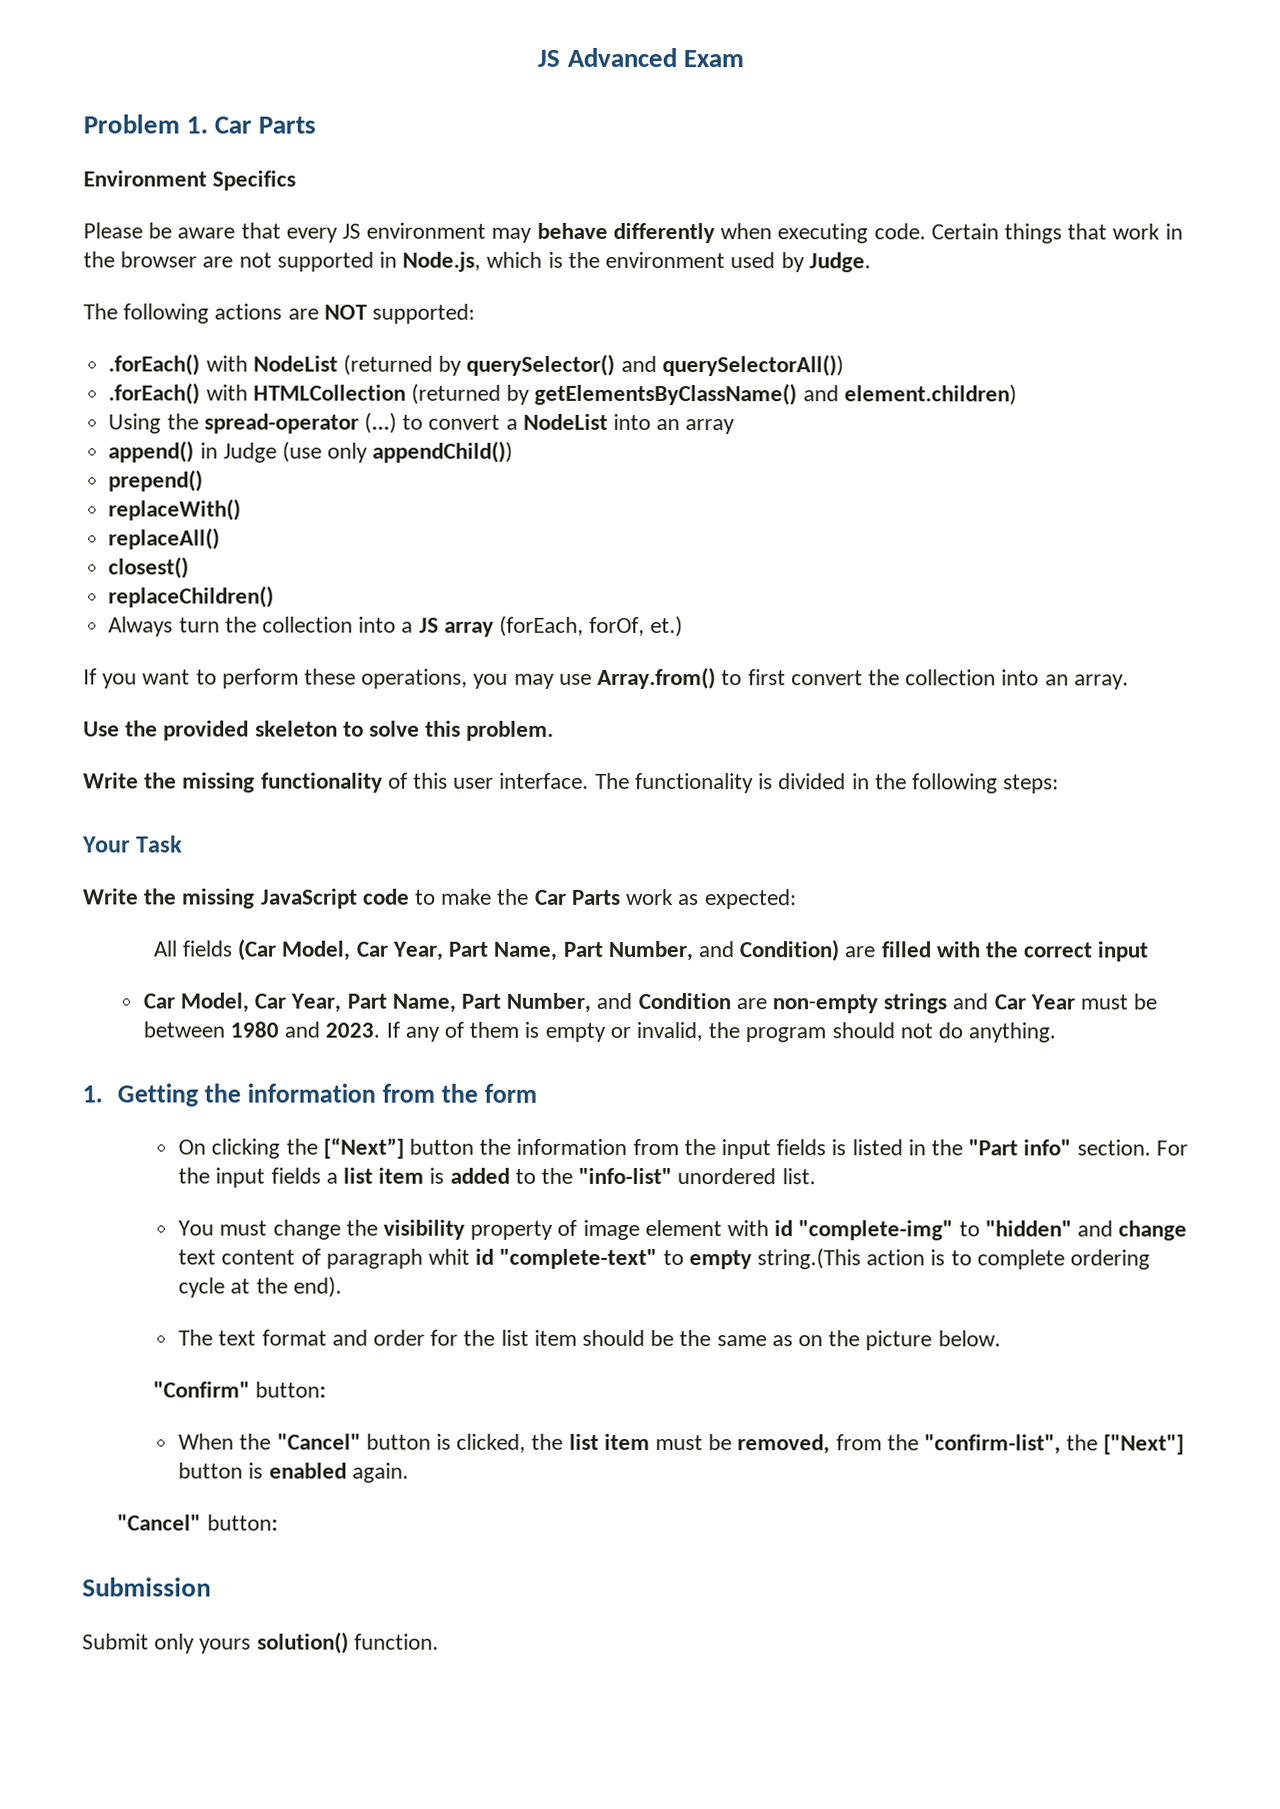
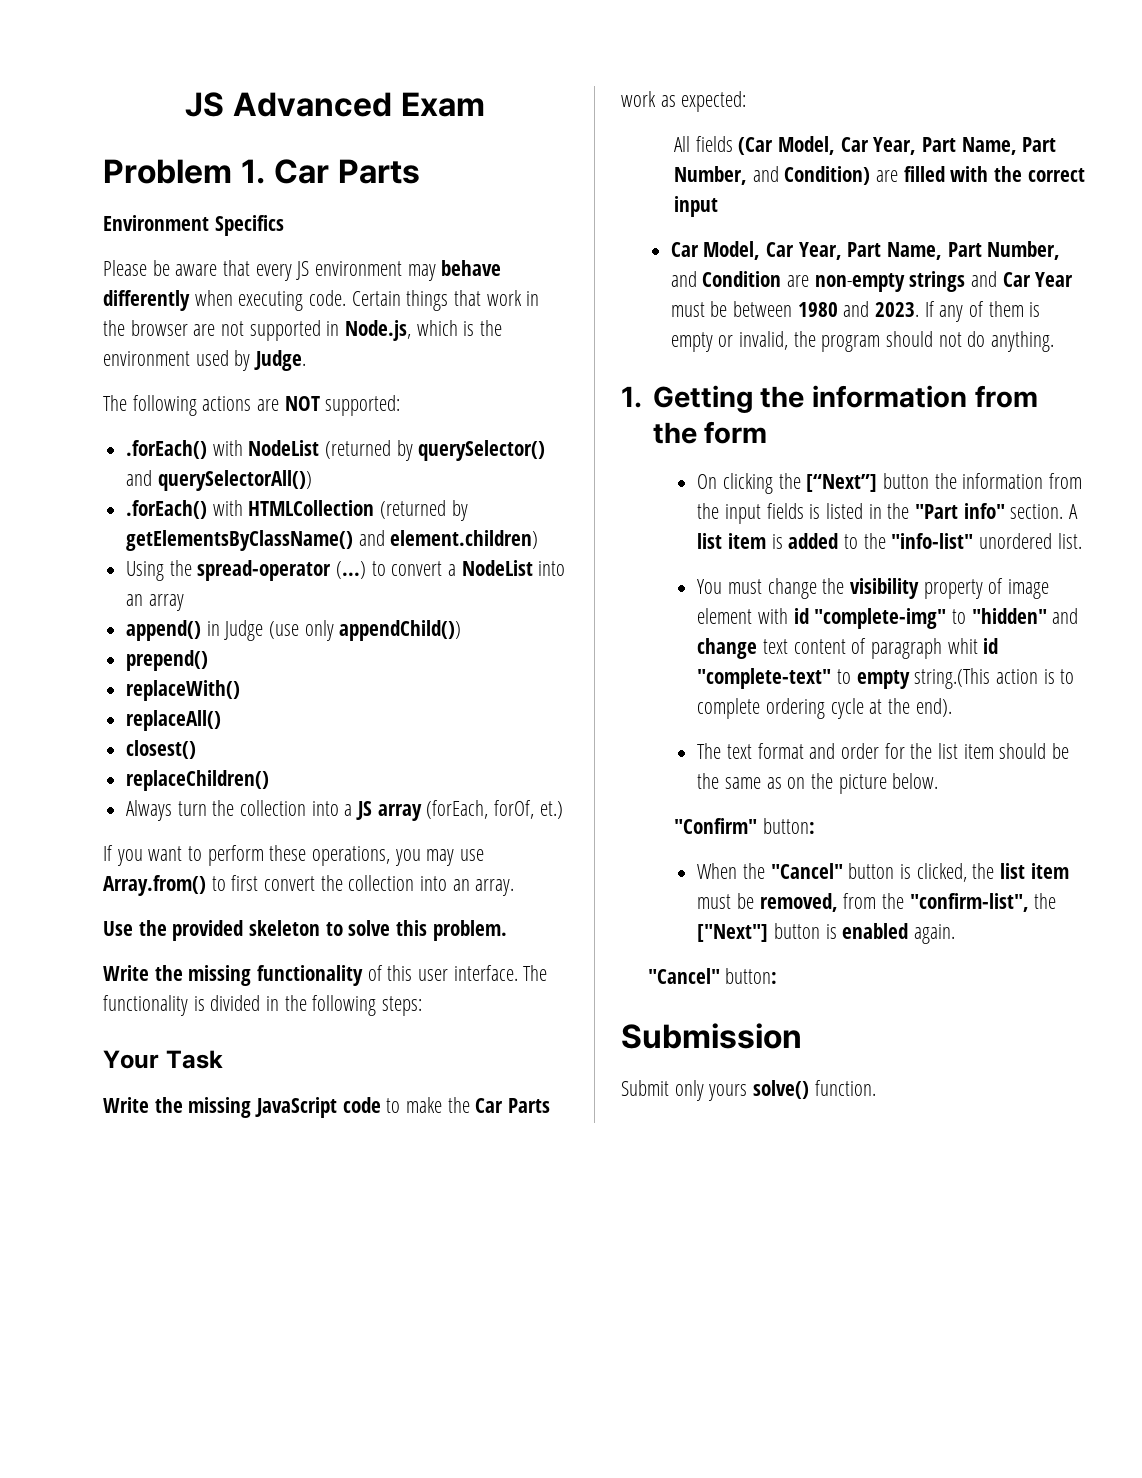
- For the input fields a list item is added to the "info-list" unordered list.
+ А list item is added to the "info-list" unordered list.
- Submit only yours solution() function.
+ Submit only yours solve() function.

